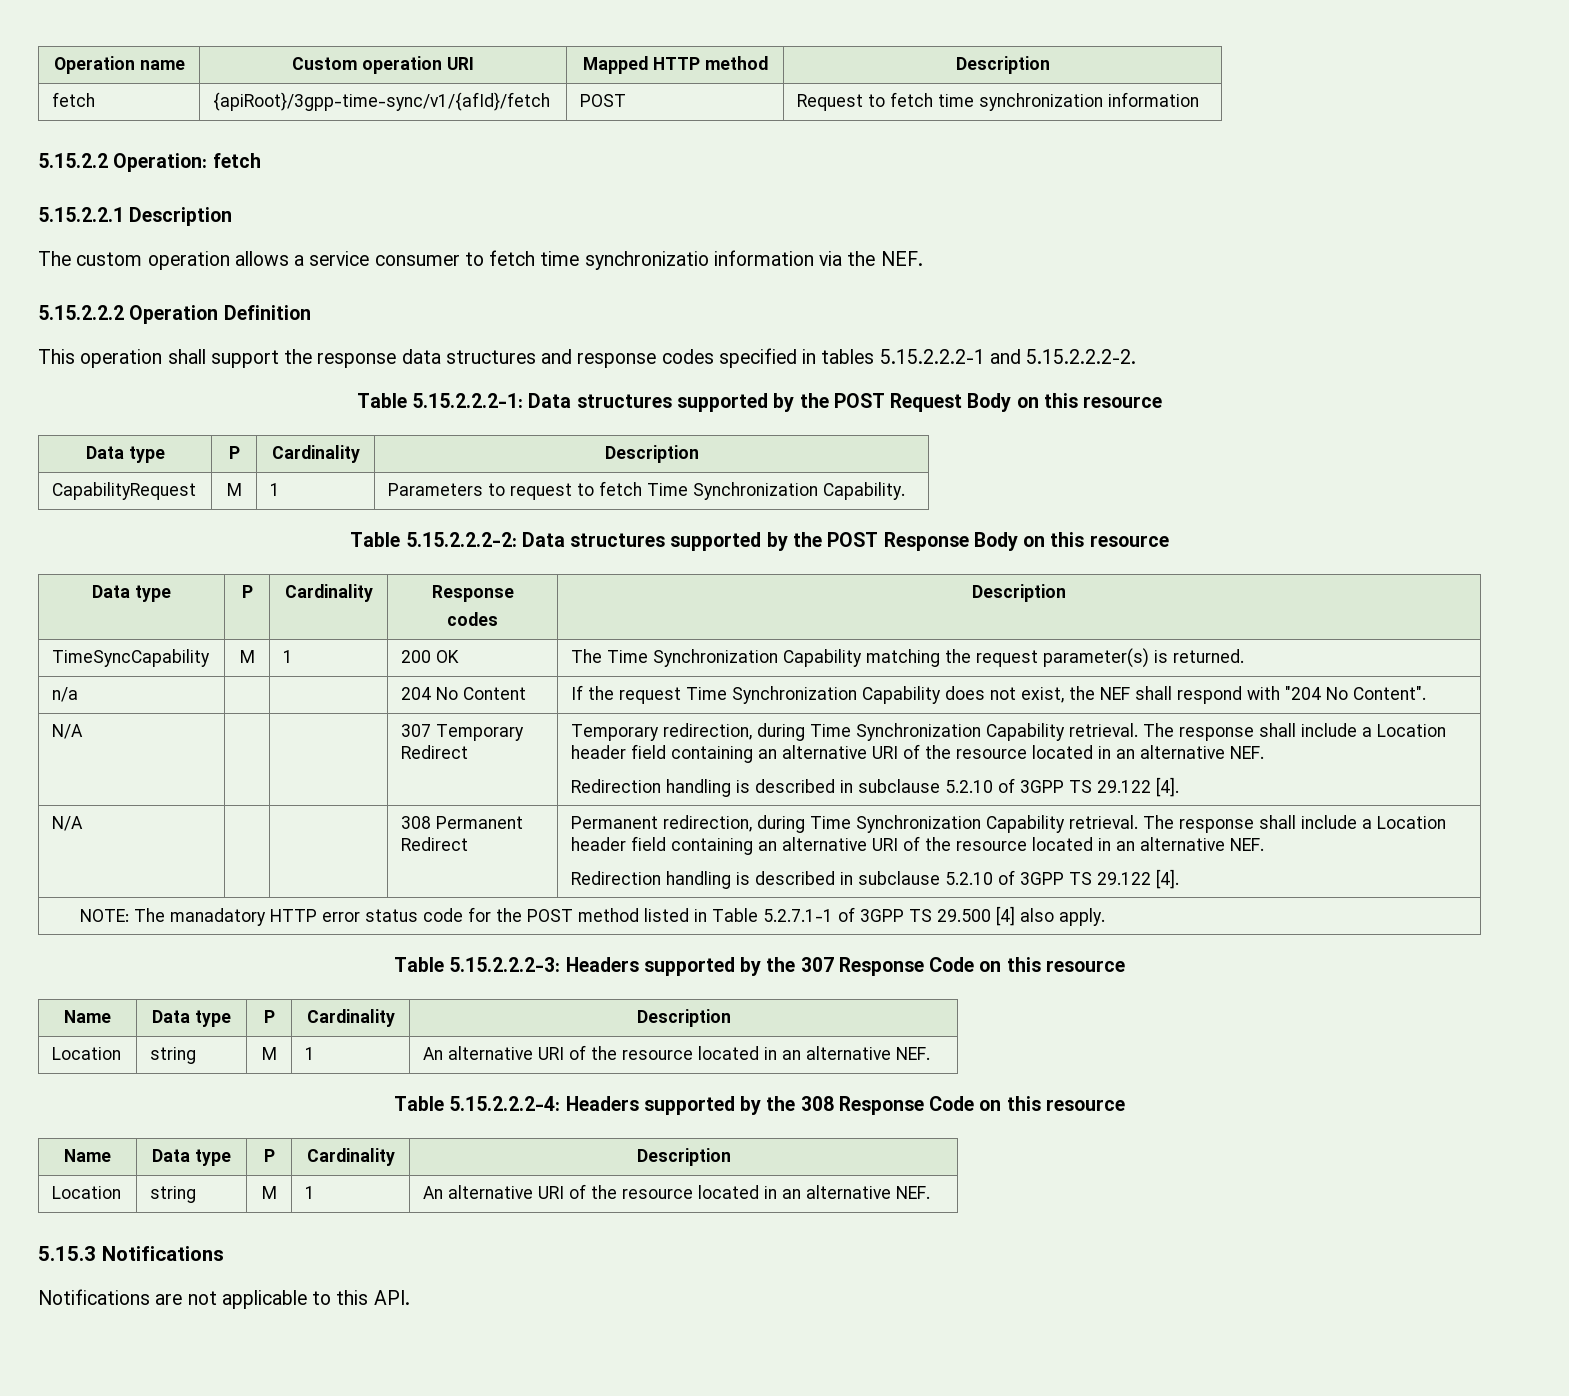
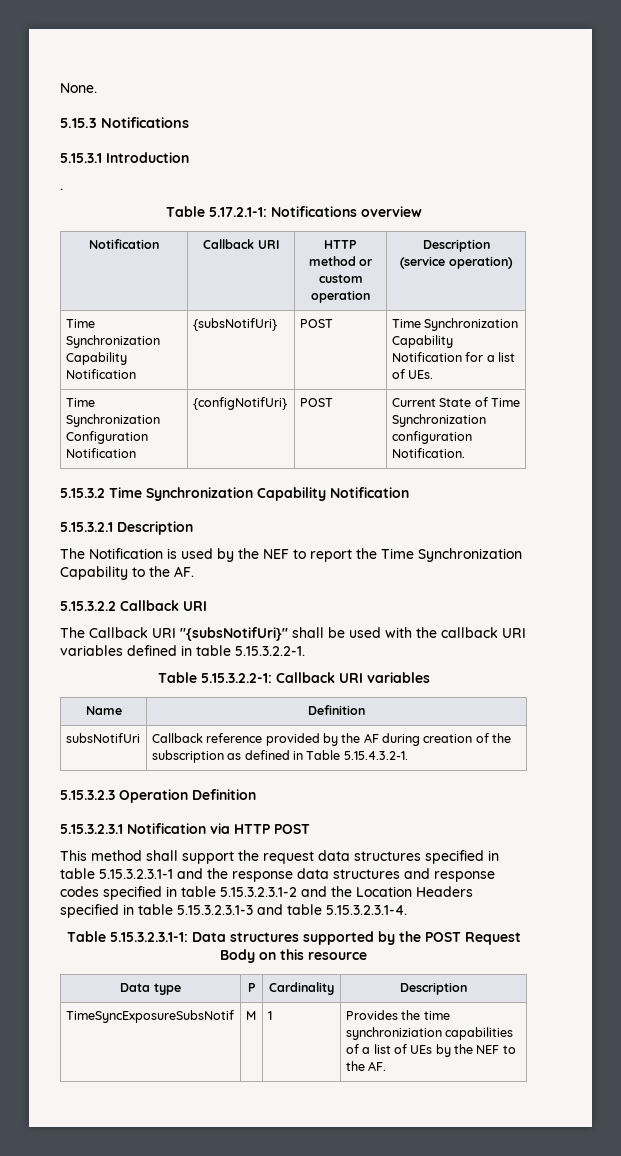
- Operation name | Custom operation URI | Mapped HTTP method | Description
- fetch | {apiRoot}/3gpp-time-sync/v1/{afId}/fetch | POST | Request to fetch time synchronization information
- 5.15.2.2 Operation: fetch
- 5.15.2.2.1 Description
- The custom operation allows a service consumer to fetch time synchronizatio information via the NEF.
- 5.15.2.2.2 Operation Definition
+ None.
+ 5.15.3 Notifications
+ 5.15.3.1 Introduction
+ .
+ Table 5.17.2.1-1: Notifications overview
+ Notification | Callback URI | HTTP method or custom operation | Description
+ (service operation)
+ Time Synchronization Capability Notification | {subsNotifUri} | POST | Time Synchronization Capability Notification for a list of UEs.
+ Time Synchronization Configuration Notification | {configNotifUri} | POST | Current State of Time Synchronization configuration Notification.
+ 5.15.3.2 Time Synchronization Capability Notification
+ 5.15.3.2.1 Description
+ The Notification is used by the NEF to report the Time Synchronization Capability to the AF.
+ 5.15.3.2.2 Callback URI
+ The Callback URI "{subsNotifUri}" shall be used with the callback URI variables defined in table 5.15.3.2.2-1.
+ Table 5.15.3.2.2-1: Callback URI variables
+ Name | Definition
+ subsNotifUri | Callback reference provided by the AF during creation of the subscription as defined in Table 5.15.4.3.2-1.
+ 5.15.3.2.3 Operation Definition
+ 5.15.3.2.3.1 Notification via HTTP POST
- This operation shall support the response data structures and response codes specified in tables 5.15.2.2.2-1 and 5.15.2.2.2-2.
- Table 5.15.2.2.2-1: Data structures supported by the POST Request Body on this resource
+ This method shall support the request data structures specified in table 5.15.3.2.3.1-1 and the response data structures and response codes specified in table 5.15.3.2.3.1-2 and the Location Headers specified in table 5.15.3.2.3.1-3 and table 5.15.3.2.3.1-4.
+ Table 5.15.3.2.3.1-1: Data structures supported by the POST Request Body on this resource
- CapabilityRequest | M | 1 | Parameters to request to fetch Time Synchronization Capability.
- Table 5.15.2.2.2-2: Data structures supported by the POST Response Body on this resource
- Data type | P | Cardinality | Response
- codes | Description
- TimeSyncCapability | M | 1 | 200 OK | The Time Synchronization Capability matching the request parameter(s) is returned.
- n/a | | | 204 No Content | If the request Time Synchronization Capability does not exist, the NEF shall respond with "204 No Content".
- N/A | | | 307 Temporary Redirect | Temporary redirection, during Time Synchronization Capability retrieval. The response shall include a Location header field containing an alternative URI of the resource located in an alternative NEF.
- Redirection handling is described in subclause 5.2.10 of 3GPP TS 29.122 [4].
- N/A | | | 308 Permanent Redirect | Permanent redirection, during Time Synchronization Capability retrieval. The response shall include a Location header field containing an alternative URI of the resource located in an alternative NEF.
- Redirection handling is described in subclause 5.2.10 of 3GPP TS 29.122 [4].
- NOTE: The manadatory HTTP error status code for the POST method listed in Table 5.2.7.1-1 of 3GPP TS 29.500 [4] also apply.
- Table 5.15.2.2.2-3: Headers supported by the 307 Response Code on this resource
- Name | Data type | P | Cardinality | Description
- Location | string | M | 1 | An alternative URI of the resource located in an alternative NEF.
- Table 5.15.2.2.2-4: Headers supported by the 308 Response Code on this resource
- Name | Data type | P | Cardinality | Description
- Location | string | M | 1 | An alternative URI of the resource located in an alternative NEF.
- 5.15.3 Notifications
- Notifications are not applicable to this API.
+ TimeSyncExposureSubsNotif | M | 1 | Provides the time synchroniziation capabilities of a list of UEs by the NEF to the AF.

